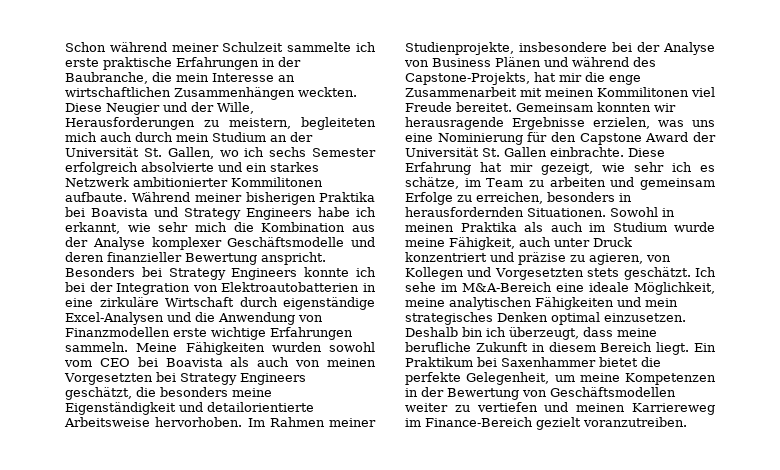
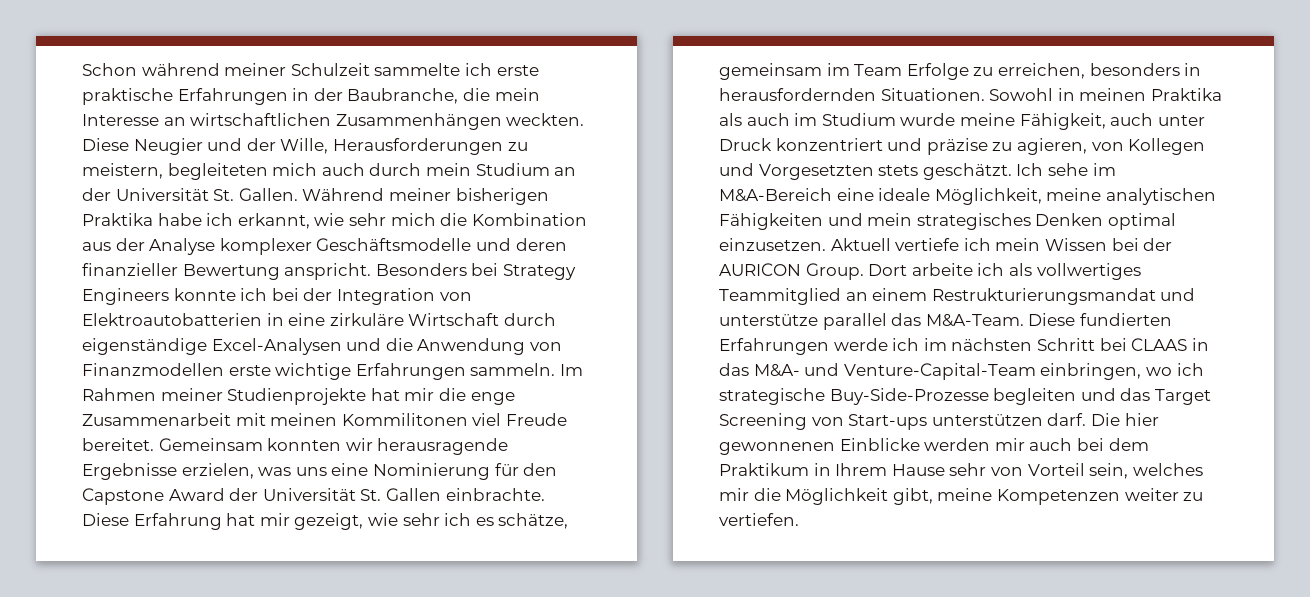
- Diese Neugier und der Wille, Herausforderungen zu meistern, begleiteten mich auch durch mein Studium an der Universität St. Gallen, wo ich sechs Semester erfolgreich absolvierte und ein starkes Netzwerk ambitionierter Kommilitonen aufbaute. Während meiner bisherigen Praktika bei Boavista und Strategy Engineers habe ich erkannt, wie sehr mich die Kombination aus der Analyse komplexer Geschäftsmodelle und deren finanzieller Bewertung anspricht.
+ Diese Neugier und der Wille, Herausforderungen zu meistern, begleiteten mich auch durch mein Studium an der Universität St. Gallen. Während meiner bisherigen Praktika habe ich erkannt, wie sehr mich die Kombination aus der Analyse komplexer Geschäftsmodelle und deren finanzieller Bewertung anspricht.
- Meine Fähigkeiten wurden sowohl vom CEO bei Boavista als auch von meinen Vorgesetzten bei Strategy Engineers geschätzt, die besonders meine Eigenständigkeit und detailorientierte Arbeitsweise hervorhoben. Im Rahmen meiner Studienprojekte, insbesondere bei der Analyse von Business Plänen und während des Capstone-Projekts, hat mir die enge Zusammenarbeit mit meinen Kommilitonen viel Freude bereitet.
+ Im Rahmen meiner Studienprojekte hat mir die enge Zusammenarbeit mit meinen Kommilitonen viel Freude bereitet.
- Diese Erfahrung hat mir gezeigt, wie sehr ich es schätze, im Team zu arbeiten und gemeinsam Erfolge zu erreichen, besonders in herausfordernden Situationen.
+ Diese Erfahrung hat mir gezeigt, wie sehr ich es schätze, gemeinsam im Team Erfolge zu erreichen, besonders in herausfordernden Situationen.
- Deshalb bin ich überzeugt, dass meine berufliche Zukunft in diesem Bereich liegt. Ein Praktikum bei Saxenhammer bietet die perfekte Gelegenheit, um meine Kompetenzen in der Bewertung von Geschäftsmodellen weiter zu vertiefen und meinen Karriereweg im Finance-Bereich gezielt voranzutreiben.
+ Aktuell vertiefe ich mein Wissen bei der AURICON Group. Dort arbeite ich als vollwertiges Teammitglied an einem Restrukturierungsmandat und unterstütze parallel das M&A-Team. Diese fundierten Erfahrungen werde ich im nächsten Schritt bei CLAAS in das M&A- und Venture-Capital-Team einbringen, wo ich strategische Buy-Side-Prozesse begleiten und das Target Screening von Start-ups unterstützen darf. Die hier gewonnenen Einblicke werden mir auch bei dem Praktikum in Ihrem Hause sehr von Vorteil sein, welches mir die Möglichkeit gibt, meine Kompetenzen weiter zu vertiefen.

